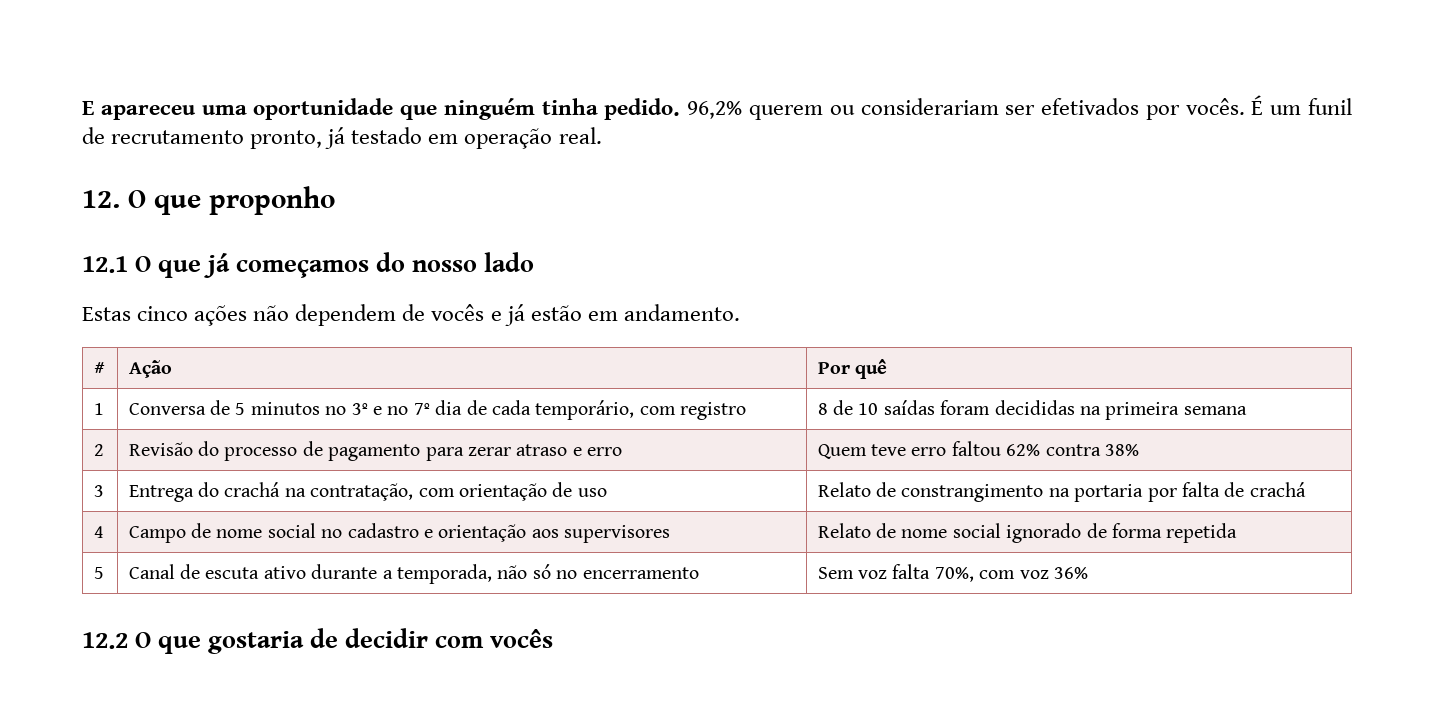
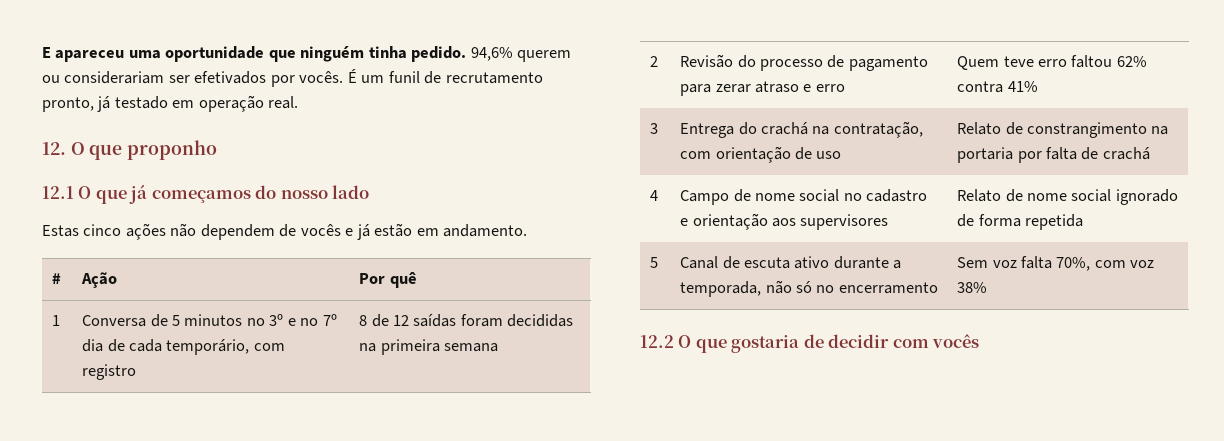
- 96,2% querem ou considerariam ser efetivados por vocês.
+ 94,6% querem ou considerariam ser efetivados por vocês.
- 1 | Conversa de 5 minutos no 3º e no 7º dia de cada temporário, com registro | 8 de 10 saídas foram decididas na primeira semana
+ 1 | Conversa de 5 minutos no 3º e no 7º dia de cada temporário, com registro | 8 de 12 saídas foram decididas na primeira semana
- 2 | Revisão do processo de pagamento para zerar atraso e erro | Quem teve erro faltou 62% contra 38%
+ 2 | Revisão do processo de pagamento para zerar atraso e erro | Quem teve erro faltou 62% contra 41%
- 5 | Canal de escuta ativo durante a temporada, não só no encerramento | Sem voz falta 70%, com voz 36%
+ 5 | Canal de escuta ativo durante a temporada, não só no encerramento | Sem voz falta 70%, com voz 38%

